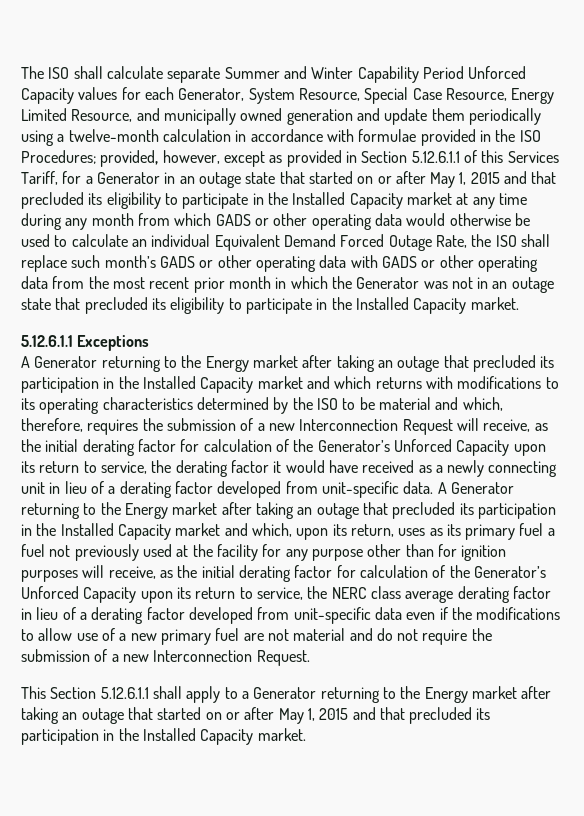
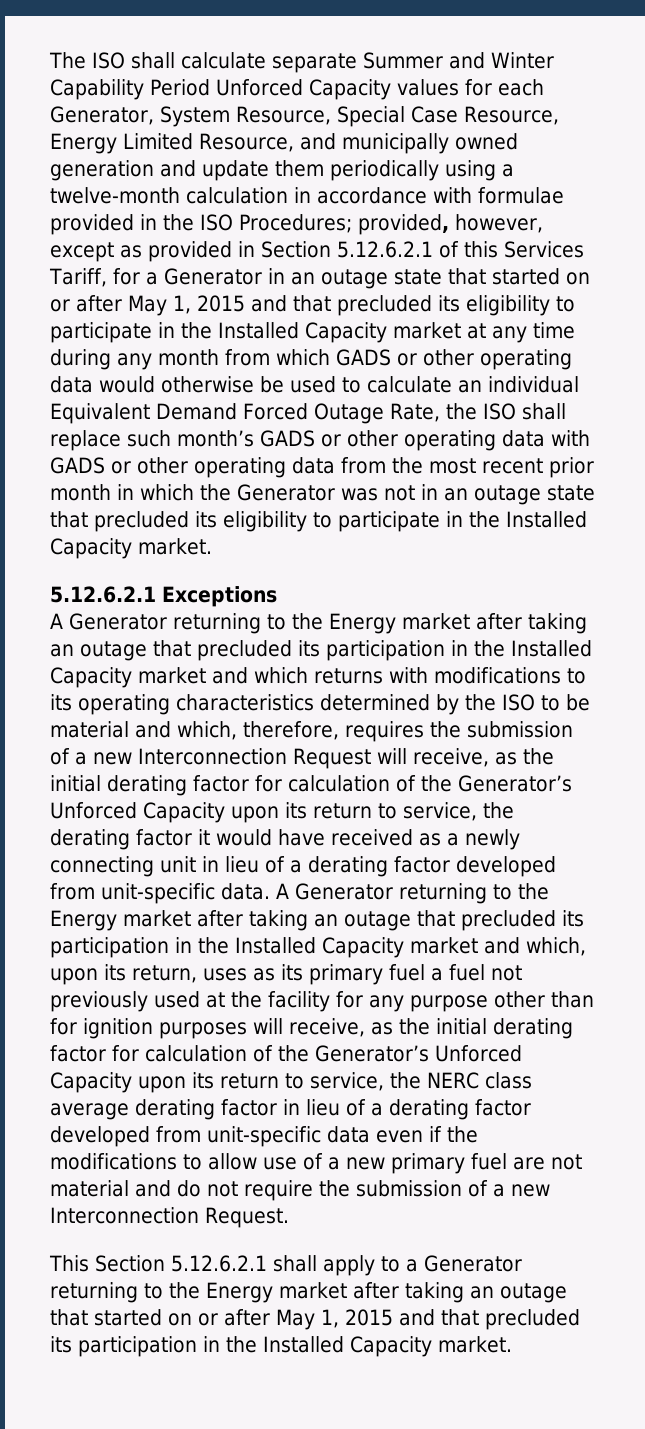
- provided, however, except as provided in Section 5.12.6.1.1 of this Services Tariff, for a Generator in an outage state that started on or after May 1, 2015 and that precluded its eligibility to participate in the Installed Capacity market at any time during any month from which GADS or other operating data would otherwise be used to calculate an individual Equivalent Demand Forced Outage Rate, the ISO shall replace such month’s GADS or other operating data with GADS or other operating data from the most recent prior month in which the Generator was not in an outage state that precluded its eligibility to participate in the Installed Capacity market.
+ provided, however, except as provided in Section 5.12.6.2.1 of this Services Tariff, for a Generator in an outage state that started on or after May 1, 2015 and that precluded its eligibility to participate in the Installed Capacity market at any time during any month from which GADS or other operating data would otherwise be used to calculate an individual Equivalent Demand Forced Outage Rate, the ISO shall replace such month’s GADS or other operating data with GADS or other operating data from the most recent prior month in which the Generator was not in an outage state that precluded its eligibility to participate in the Installed Capacity market.
- 5.12.6.1.1 Exceptions
+ 5.12.6.2.1 Exceptions
- This Section 5.12.6.1.1 shall apply to a Generator returning to the Energy market after taking an outage that started on or after May 1, 2015 and that precluded its participation in the Installed Capacity market.
+ This Section 5.12.6.2.1 shall apply to a Generator returning to the Energy market after taking an outage that started on or after May 1, 2015 and that precluded its participation in the Installed Capacity market.

